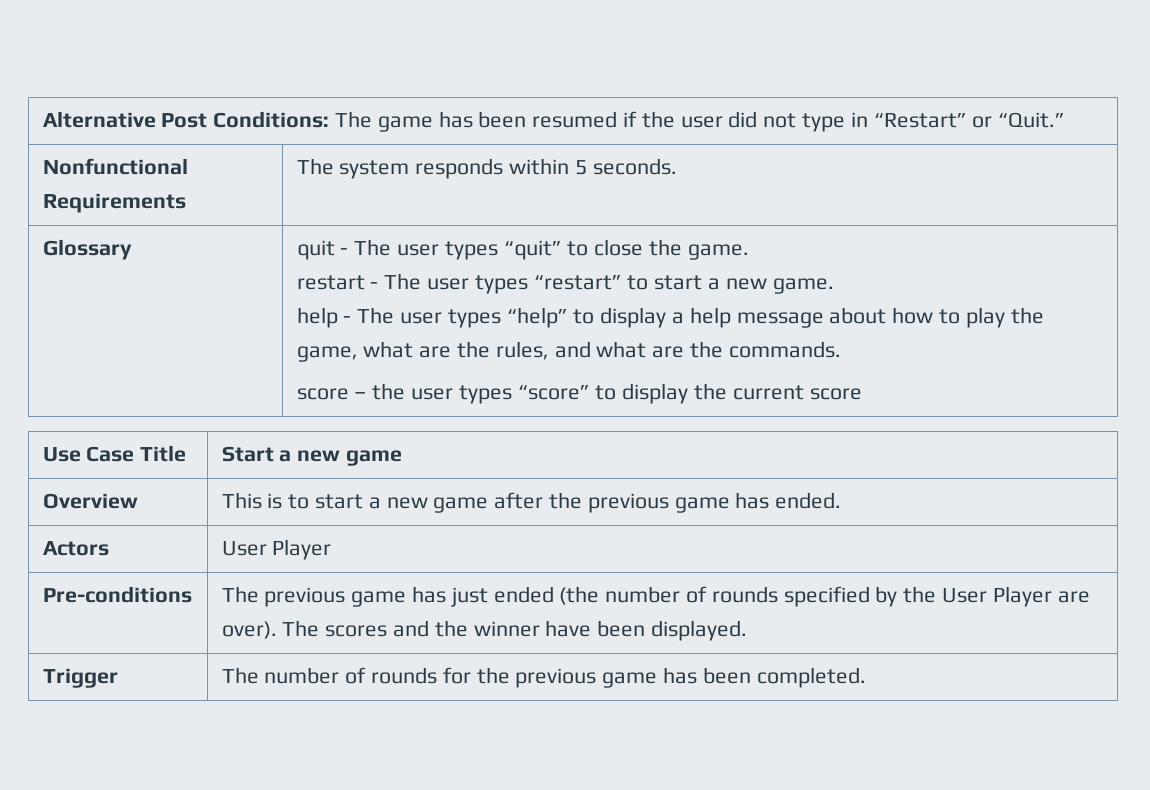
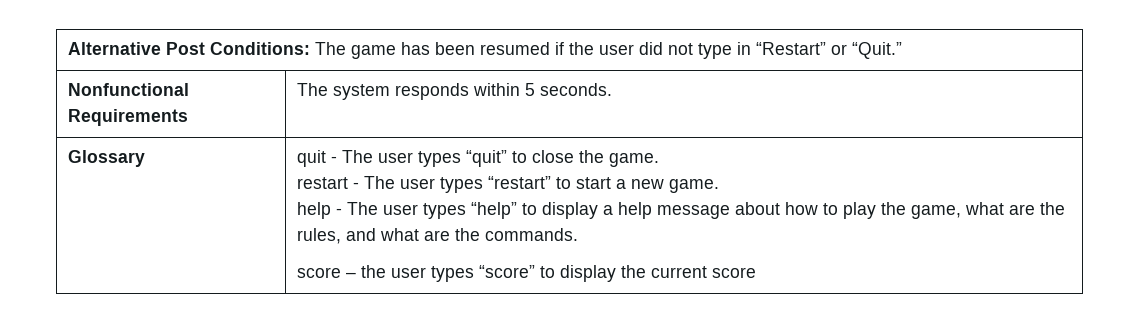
- Use Case Title | Start a new game
- Overview | This is to start a new game after the previous game has ended.
- Actors | User Player
- Pre-conditions | The previous game has just ended (the number of rounds specified by the User Player are over). The scores and the winner have been displayed.
- Trigger | The number of rounds for the previous game has been completed.

